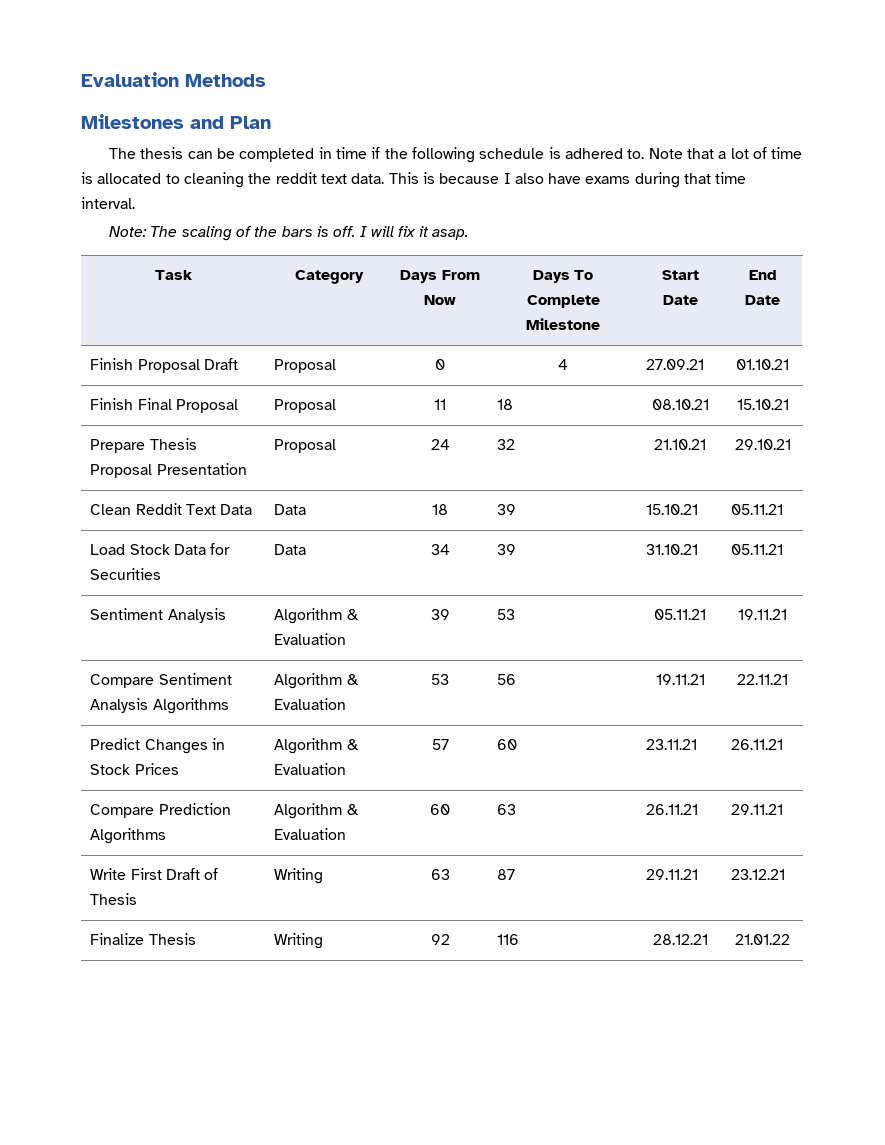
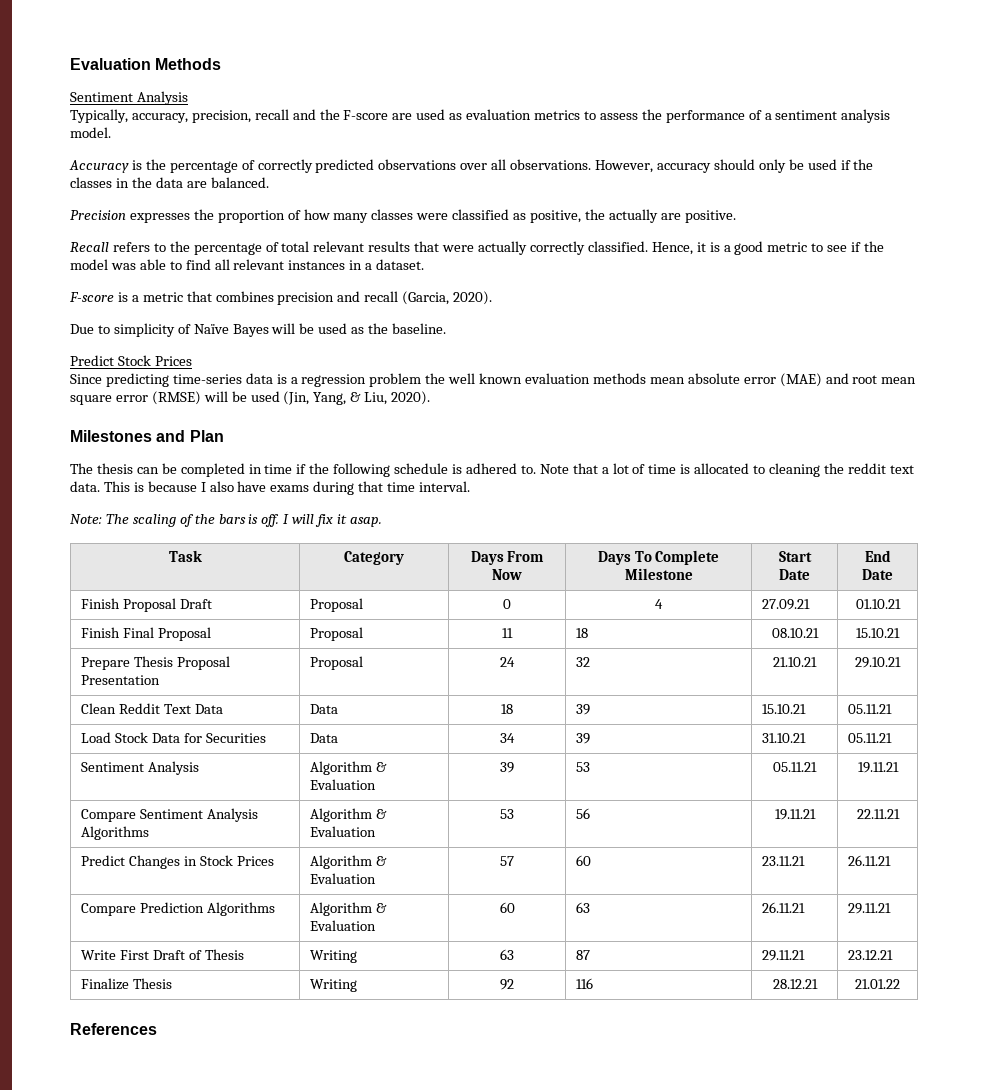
  Evaluation Methods
+ Sentiment Analysis
+ Typically, accuracy, precision, recall and the F-score are used as evaluation metrics to assess the performance of a sentiment analysis model.
+ Accuracy is the percentage of correctly predicted observations over all observations. However, accuracy should only be used if the classes in the data are balanced.
+ Precision expresses the proportion of how many classes were classified as positive, the actually are positive.
+ Recall refers to the percentage of total relevant results that were actually correctly classified. Hence, it is a good metric to see if the model was able to find all relevant instances in a dataset.
+ F-score is a metric that combines precision and recall (Garcia, 2020).
+ Due to simplicity of Naïve Bayes will be used as the baseline.
+ Predict Stock Prices
+ Since predicting time-series data is a regression problem the well known evaluation methods mean absolute error (MAE) and root mean square error (RMSE) will be used (Jin, Yang, & Liu, 2020).
+ References

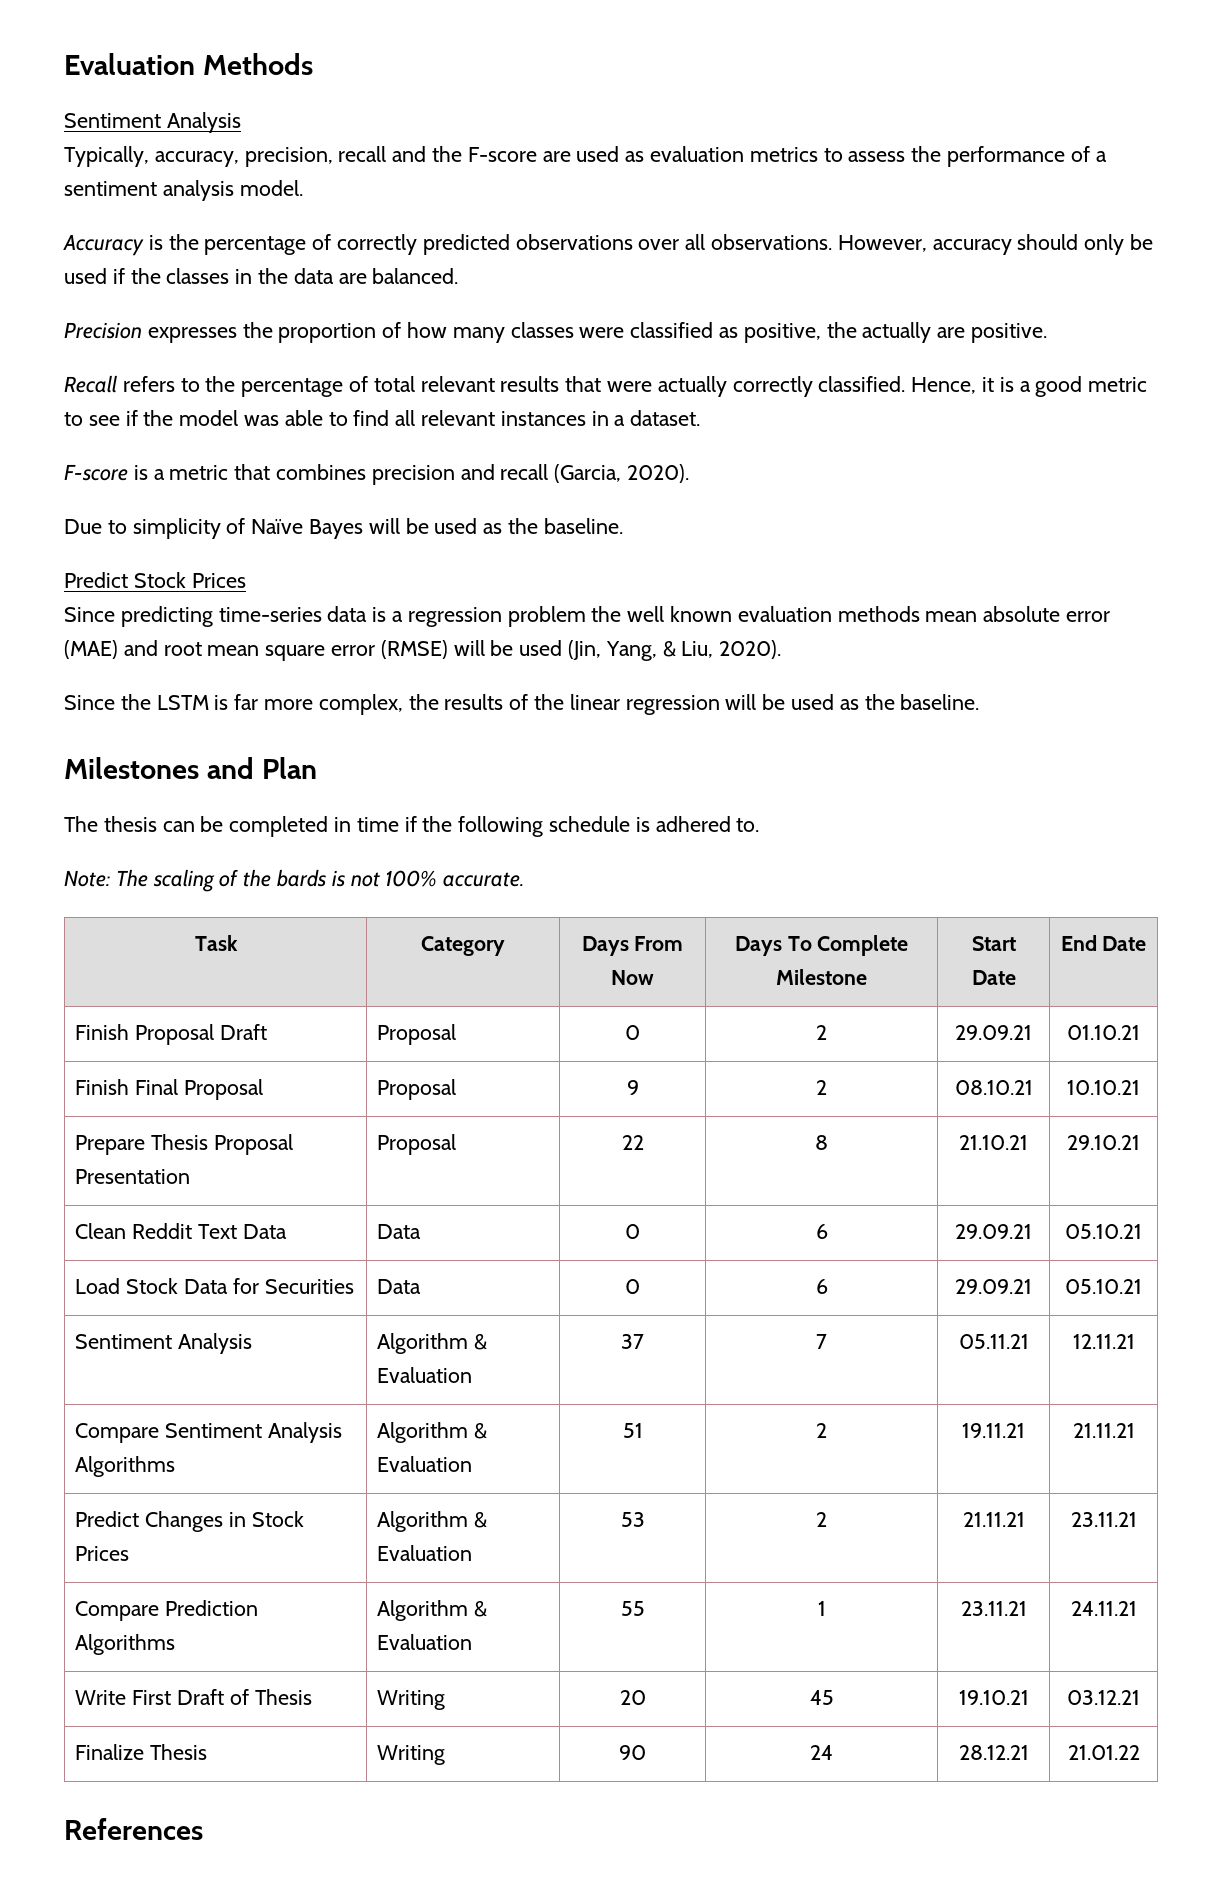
+ Since the LSTM is far more complex, the results of the linear regression will be used as the baseline.
- Note that a lot of time is allocated to cleaning the reddit text data. This is because I also have exams during that time interval.
- Note: The scaling of the bars is off. I will fix it asap.
+ Note: The scaling of the bards is not 100% accurate.
- Finish Proposal Draft | Proposal | 0 | 4 | 27.09.21 | 01.10.21
+ Finish Proposal Draft | Proposal | 0 | 2 | 29.09.21 | 01.10.21
- Finish Final Proposal | Proposal | 11 | 18 | 08.10.21 | 15.10.21
+ Finish Final Proposal | Proposal | 9 | 2 | 08.10.21 | 10.10.21
- Prepare Thesis Proposal Presentation | Proposal | 24 | 32 | 21.10.21 | 29.10.21
+ Prepare Thesis Proposal Presentation | Proposal | 22 | 8 | 21.10.21 | 29.10.21
- Clean Reddit Text Data | Data | 18 | 39 | 15.10.21 | 05.11.21
+ Clean Reddit Text Data | Data | 0 | 6 | 29.09.21 | 05.10.21
- Load Stock Data for Securities | Data | 34 | 39 | 31.10.21 | 05.11.21
+ Load Stock Data for Securities | Data | 0 | 6 | 29.09.21 | 05.10.21
- Sentiment Analysis | Algorithm & Evaluation | 39 | 53 | 05.11.21 | 19.11.21
+ Sentiment Analysis | Algorithm & Evaluation | 37 | 7 | 05.11.21 | 12.11.21
- Compare Sentiment Analysis Algorithms | Algorithm & Evaluation | 53 | 56 | 19.11.21 | 22.11.21
+ Compare Sentiment Analysis Algorithms | Algorithm & Evaluation | 51 | 2 | 19.11.21 | 21.11.21
- Predict Changes in Stock Prices | Algorithm & Evaluation | 57 | 60 | 23.11.21 | 26.11.21
+ Predict Changes in Stock Prices | Algorithm & Evaluation | 53 | 2 | 21.11.21 | 23.11.21
- Compare Prediction Algorithms | Algorithm & Evaluation | 60 | 63 | 26.11.21 | 29.11.21
+ Compare Prediction Algorithms | Algorithm & Evaluation | 55 | 1 | 23.11.21 | 24.11.21
- Write First Draft of Thesis | Writing | 63 | 87 | 29.11.21 | 23.12.21
+ Write First Draft of Thesis | Writing | 20 | 45 | 19.10.21 | 03.12.21
- Finalize Thesis | Writing | 92 | 116 | 28.12.21 | 21.01.22
+ Finalize Thesis | Writing | 90 | 24 | 28.12.21 | 21.01.22

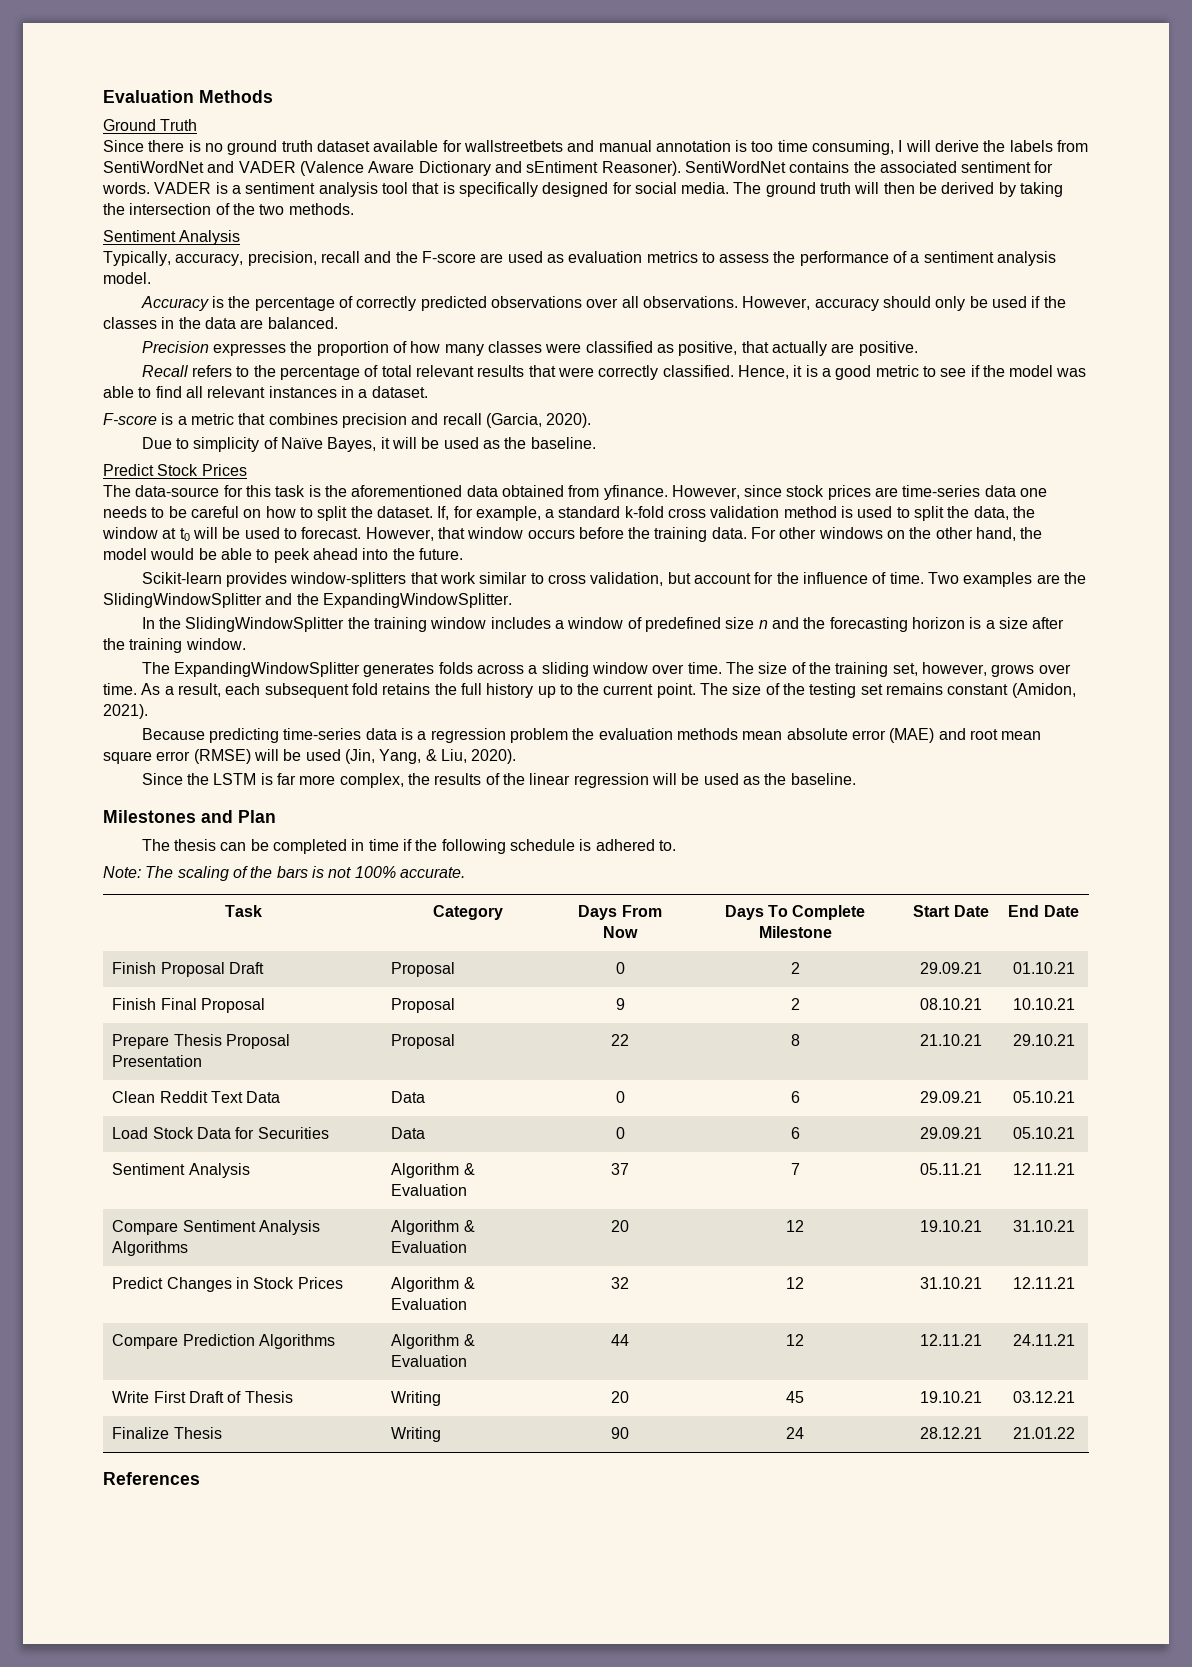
+ Ground Truth
+ Since there is no ground truth dataset available for wallstreetbets and manual annotation is too time consuming, I will derive the labels from SentiWordNet and VADER (Valence Aware Dictionary and sEntiment Reasoner). SentiWordNet contains the associated sentiment for words. VADER is a sentiment analysis tool that is specifically designed for social media. The ground truth will then be derived by taking the intersection of the two methods.
- Precision expresses the proportion of how many classes were classified as positive, the actually are positive.
+ Precision expresses the proportion of how many classes were classified as positive, that actually are positive.
- Recall refers to the percentage of total relevant results that were actually correctly classified.
+ Recall refers to the percentage of total relevant results that were correctly classified.
- Due to simplicity of Naïve Bayes will be used as the baseline.
+ Due to simplicity of Naïve Bayes, it will be used as the baseline.
- Since predicting time-series data is a regression problem the well known evaluation methods mean absolute error (MAE) and root mean square error (RMSE) will be used (Jin, Yang, & Liu, 2020).
+ The data-source for this task is the aforementioned data obtained from yfinance. However, since stock prices are time-series data one needs to be careful on how to split the dataset. If, for example, a standard k-fold cross validation method is used to split the data, the window at t0 will be used to forecast. However, that window occurs before the training data. For other windows on the other hand, the model would be able to peek ahead into the future.
+ Scikit-learn provides window-splitters that work similar to cross validation, but account for the influence of time. Two examples are the SlidingWindowSplitter and the ExpandingWindowSplitter.
+ In the SlidingWindowSplitter the training window includes a window of predefined size n and the forecasting horizon is a size after the training window.
+ The ExpandingWindowSplitter generates folds across a sliding window over time. The size of the training set, however, grows over time. As a result, each subsequent fold retains the full history up to the current point. The size of the testing set remains constant (Amidon, 2021).
+ Because predicting time-series data is a regression problem the evaluation methods mean absolute error (MAE) and root mean square error (RMSE) will be used (Jin, Yang, & Liu, 2020).
- Note: The scaling of the bards is not 100% accurate.
+ Note: The scaling of the bars is not 100% accurate.
- Compare Sentiment Analysis Algorithms | Algorithm & Evaluation | 51 | 2 | 19.11.21 | 21.11.21
+ Compare Sentiment Analysis Algorithms | Algorithm & Evaluation | 20 | 12 | 19.10.21 | 31.10.21
- Predict Changes in Stock Prices | Algorithm & Evaluation | 53 | 2 | 21.11.21 | 23.11.21
+ Predict Changes in Stock Prices | Algorithm & Evaluation | 32 | 12 | 31.10.21 | 12.11.21
- Compare Prediction Algorithms | Algorithm & Evaluation | 55 | 1 | 23.11.21 | 24.11.21
+ Compare Prediction Algorithms | Algorithm & Evaluation | 44 | 12 | 12.11.21 | 24.11.21

